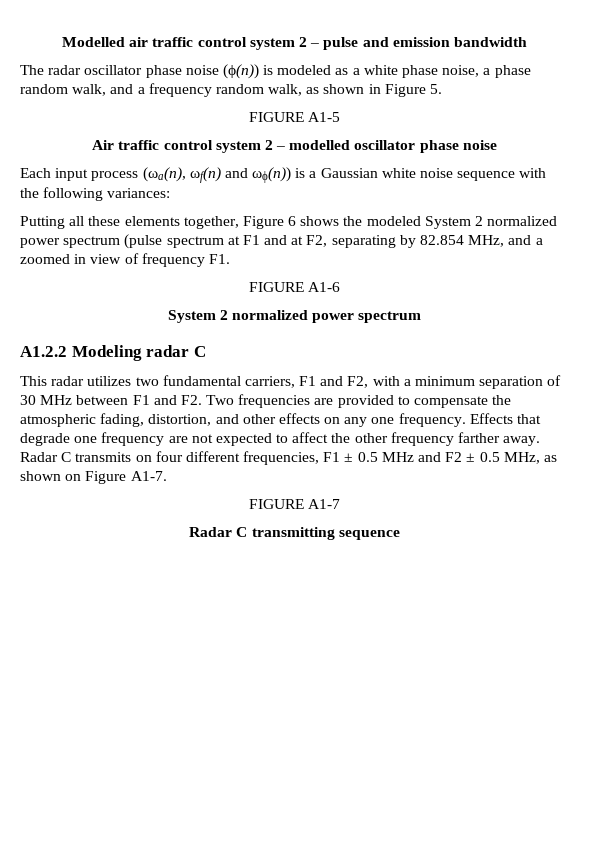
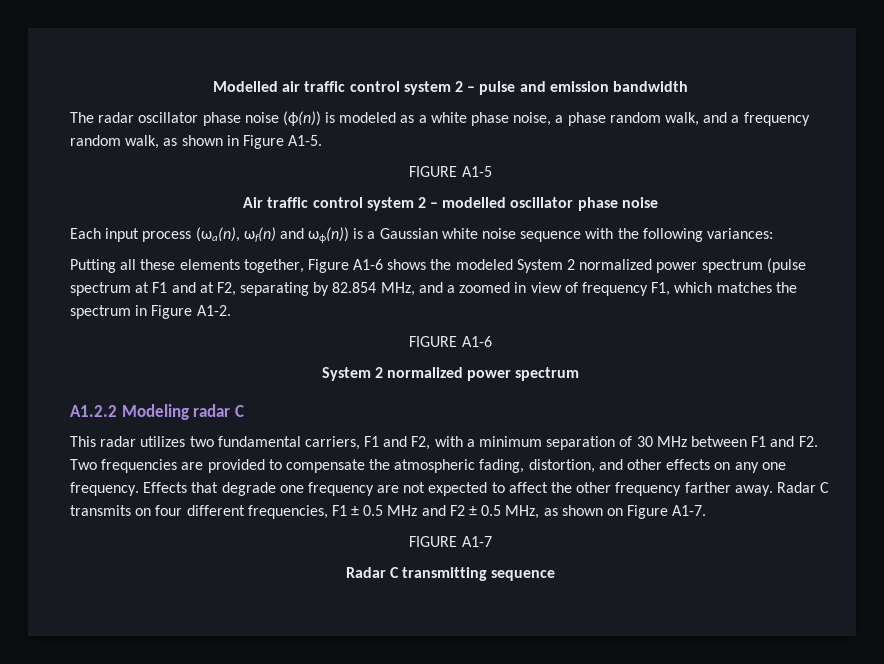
- The radar oscillator phase noise (ϕ(n)) is modeled as a white phase noise, a phase random walk, and a frequency random walk, as shown in Figure 5.
+ The radar oscillator phase noise (ϕ(n)) is modeled as a white phase noise, a phase random walk, and a frequency random walk, as shown in Figure A1-5.
- Putting all these elements together, Figure 6 shows the modeled System 2 normalized power spectrum (pulse spectrum at F1 and at F2, separating by 82.854 MHz, and a zoomed in view of frequency F1.
+ Putting all these elements together, Figure A1-6 shows the modeled System 2 normalized power spectrum (pulse spectrum at F1 and at F2, separating by 82.854 MHz, and a zoomed in view of frequency F1, which matches the spectrum in Figure A1-2.

